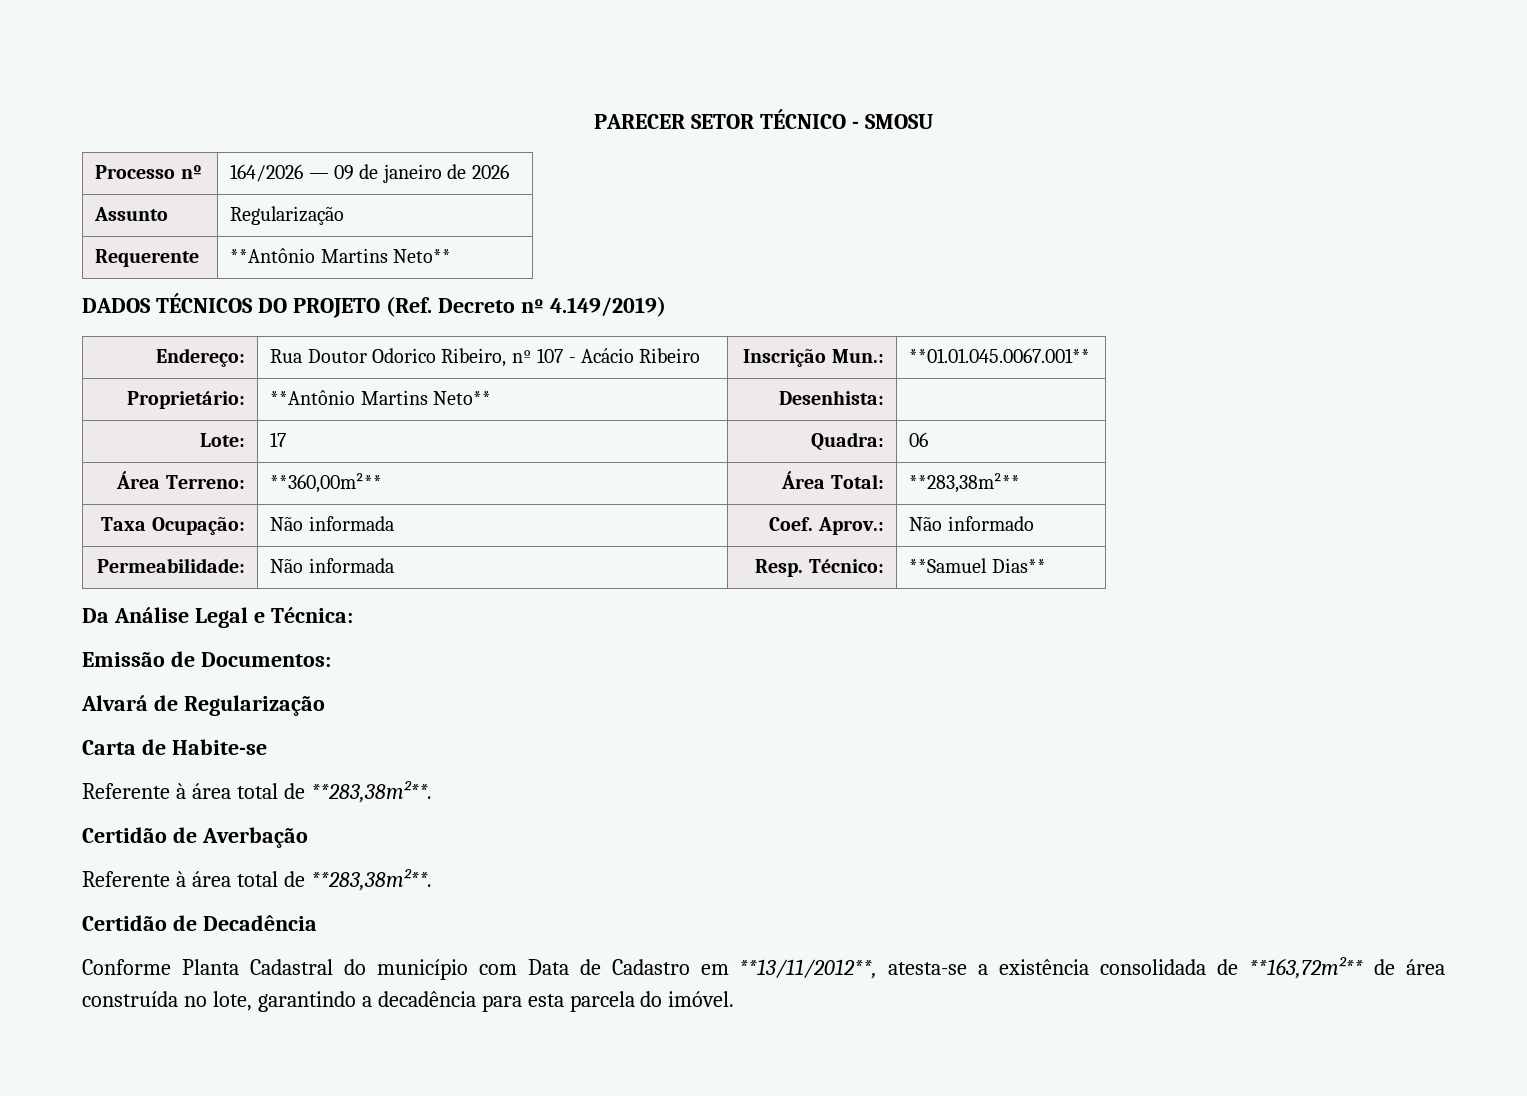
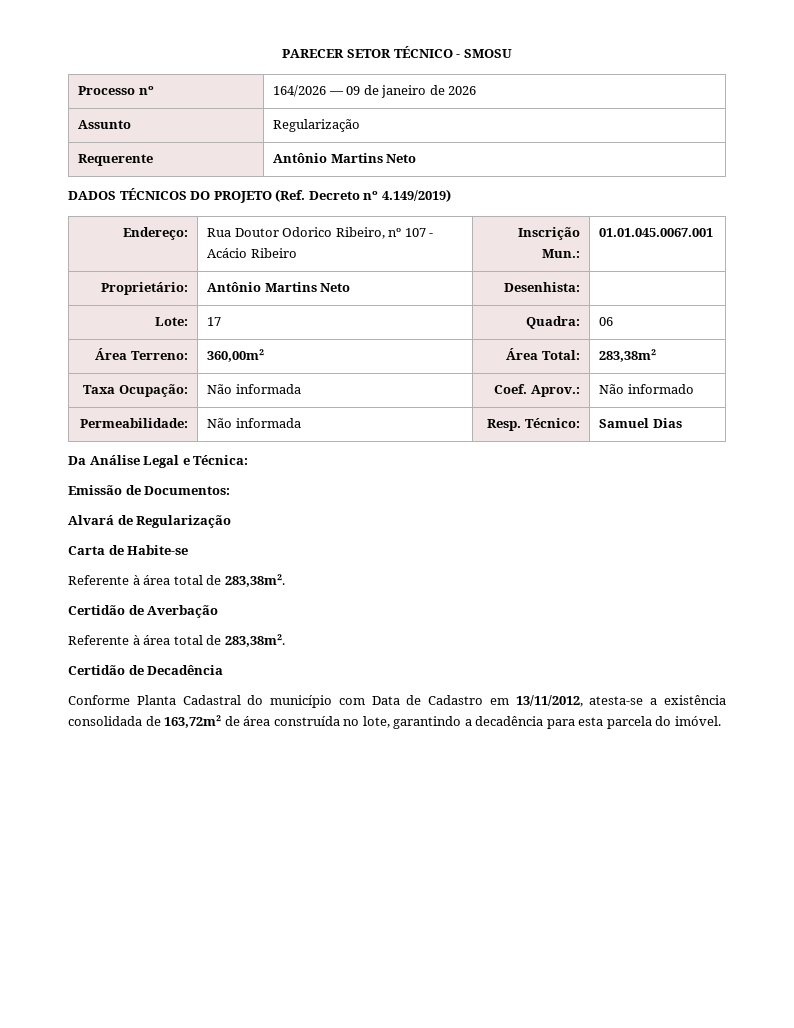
- Requerente | **Antônio Martins Neto**
+ Requerente | Antônio Martins Neto
- Endereço: | Rua Doutor Odorico Ribeiro, nº 107 - Acácio Ribeiro | Inscrição Mun.: | **01.01.045.0067.001**
+ Endereço: | Rua Doutor Odorico Ribeiro, nº 107 - Acácio Ribeiro | Inscrição Mun.: | 01.01.045.0067.001
- Proprietário: | **Antônio Martins Neto** | Desenhista: |
+ Proprietário: | Antônio Martins Neto | Desenhista: |
- Área Terreno: | **360,00m²** | Área Total: | **283,38m²**
+ Área Terreno: | 360,00m² | Área Total: | 283,38m²
- Permeabilidade: | Não informada | Resp. Técnico: | **Samuel Dias**
+ Permeabilidade: | Não informada | Resp. Técnico: | Samuel Dias
  Carta de Habite-se
- Referente à área total de **283,38m²**.
+ Referente à área total de 283,38m².
  Certidão de Averbação
- Referente à área total de **283,38m²**.
+ Referente à área total de 283,38m².
- Conforme Planta Cadastral do município com Data de Cadastro em **13/11/2012**, atesta-se a existência consolidada de **163,72m²** de área construída no lote, garantindo a decadência para esta parcela do imóvel.
+ Conforme Planta Cadastral do município com Data de Cadastro em 13/11/2012, atesta-se a existência consolidada de 163,72m² de área construída no lote, garantindo a decadência para esta parcela do imóvel.

